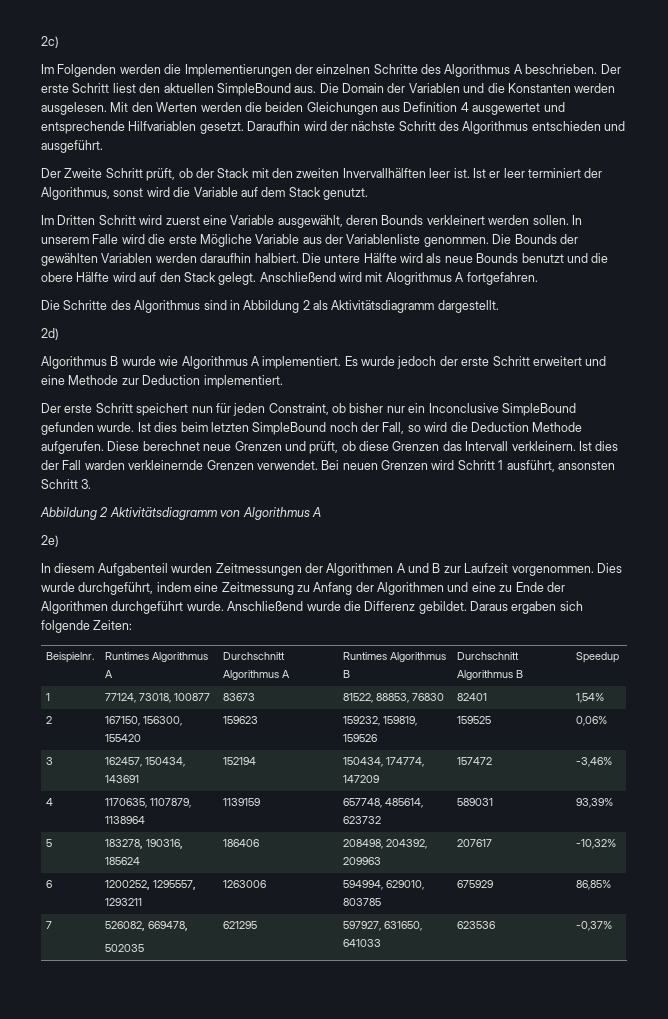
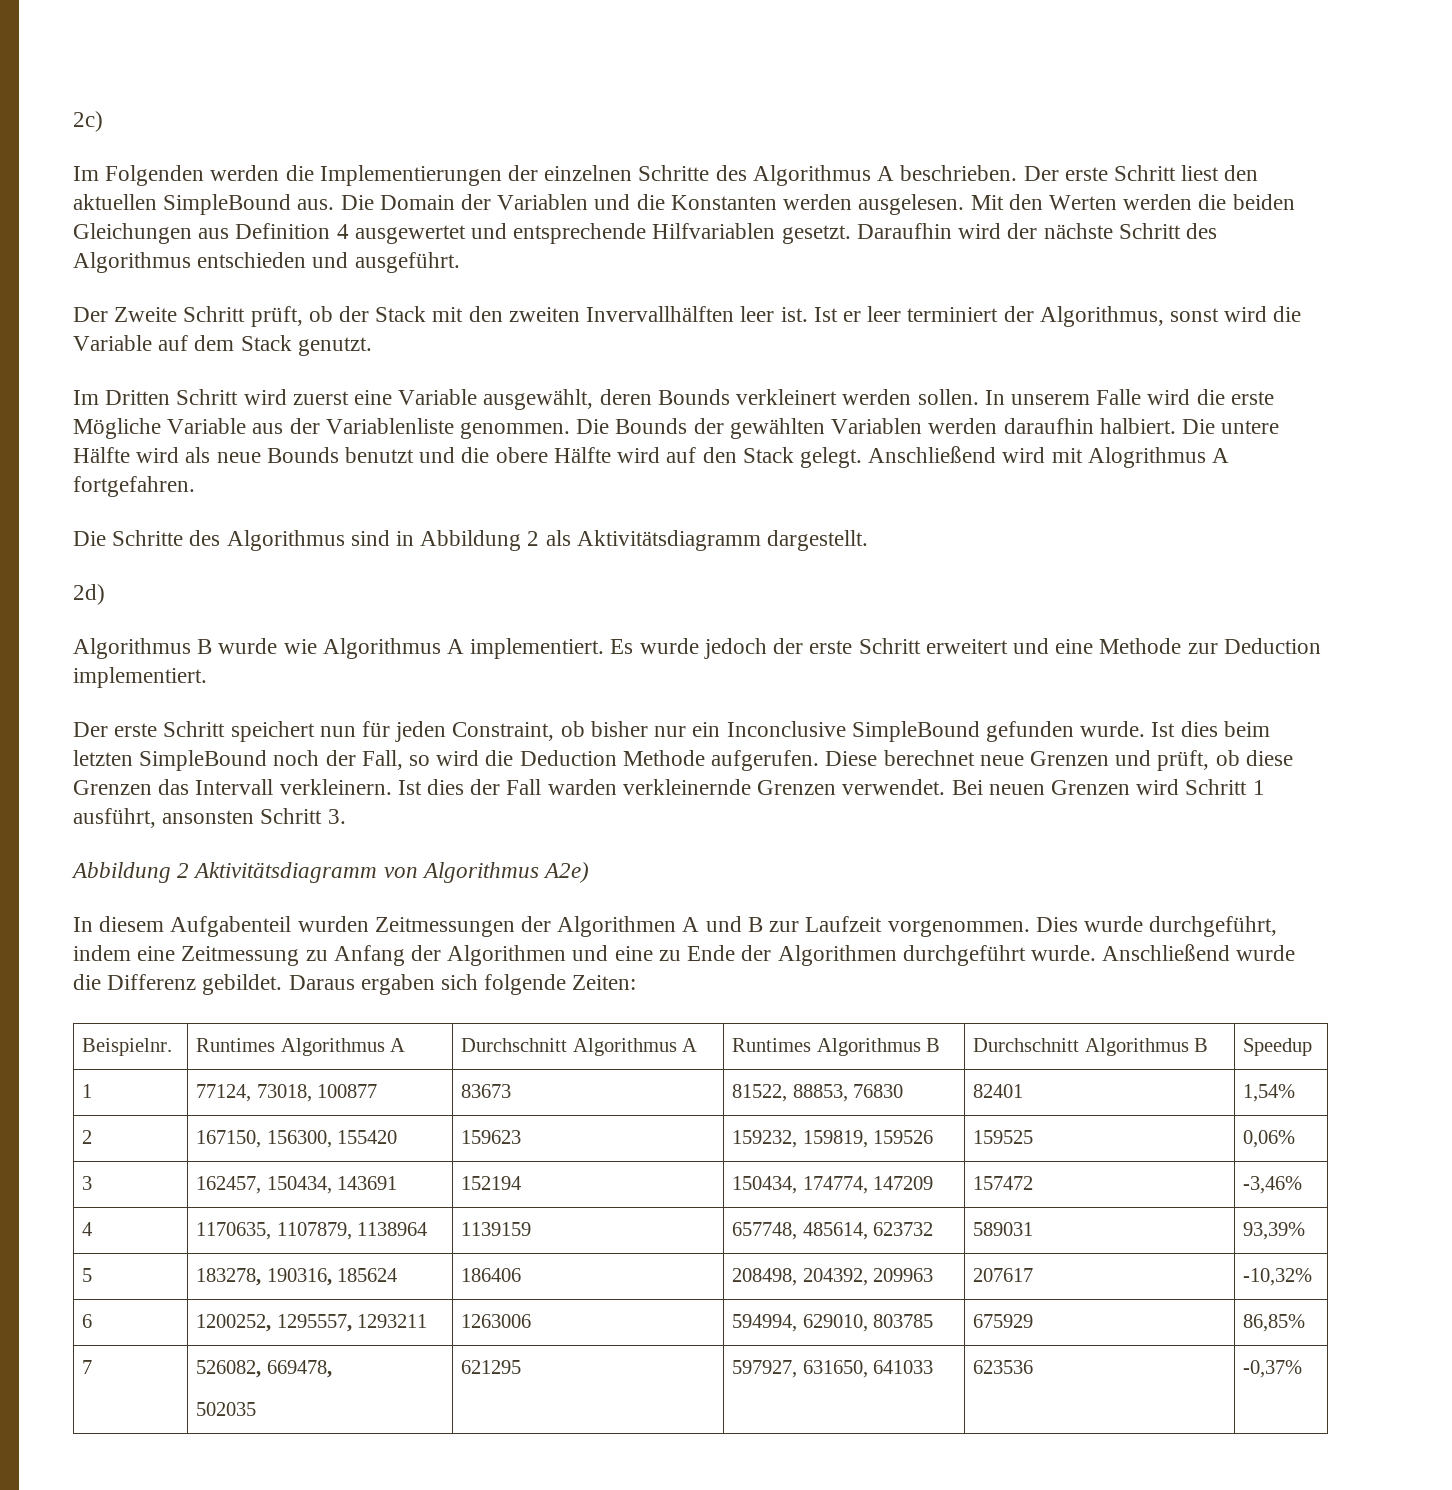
- Abbildung 2 Aktivitätsdiagramm von Algorithmus A
- 2e)
+ Abbildung 2 Aktivitätsdiagramm von Algorithmus A2e)

